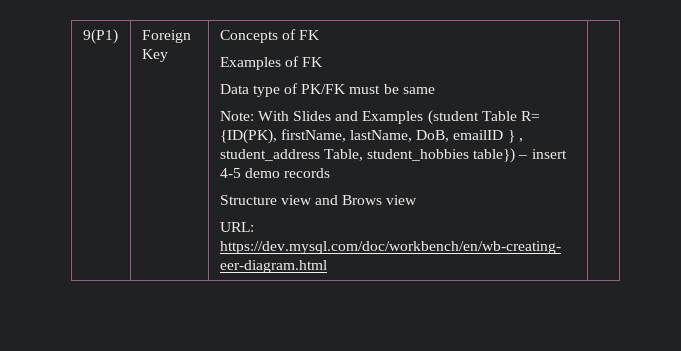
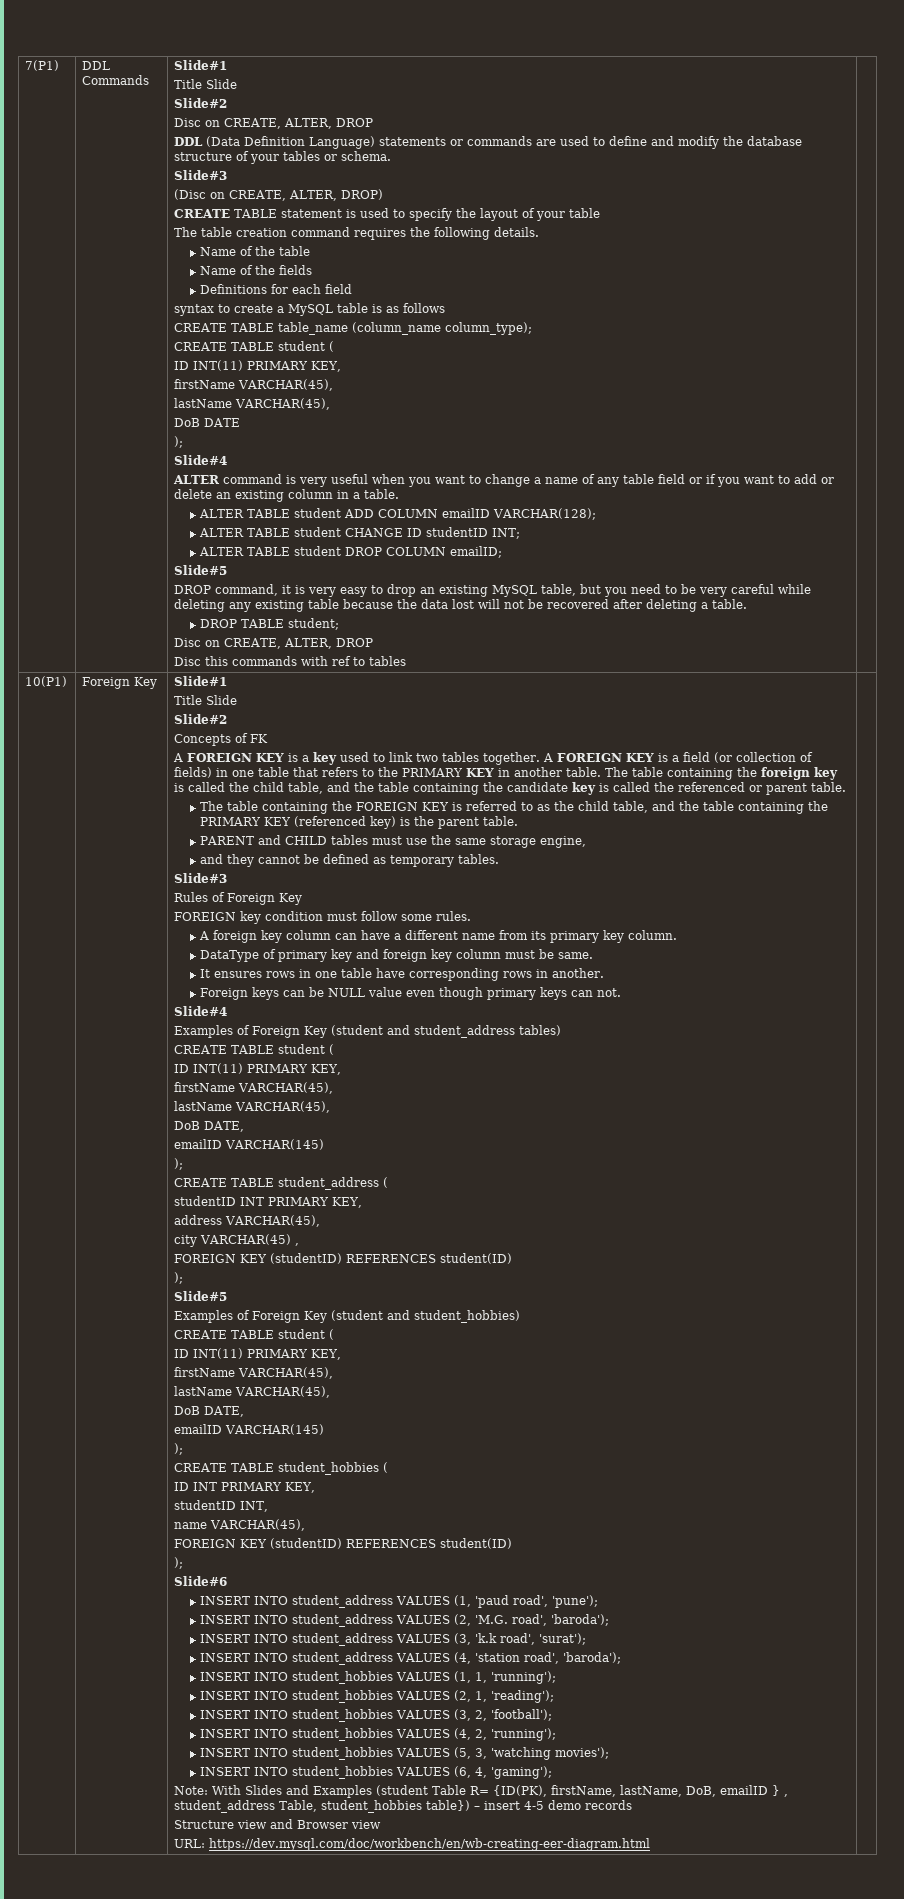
- 9(P1) | Foreign Key | Concepts of FK
- Examples of FK
- Data type of PK/FK must be same
+ 7(P1) | DDL Commands | Slide#1
+ Title Slide
+ Slide#2
+ Disc on CREATE, ALTER, DROP
+ DDL (Data Definition Language) statements or commands are used to define and modify the database structure of your tables or schema.
+ Slide#3
+ (Disc on CREATE, ALTER, DROP)
+ CREATE TABLE statement is used to specify the layout of your table
+ The table creation command requires the following details.
+ Name of the table
+ Name of the fields
+ Definitions for each field
+ syntax to create a MySQL table is as follows
+ CREATE TABLE table_name (column_name column_type);
+ CREATE TABLE student (
+ ID INT(11) PRIMARY KEY,
+ firstName VARCHAR(45),
+ lastName VARCHAR(45),
+ DoB DATE
+ );
+ Slide#4
+ ALTER command is very useful when you want to change a name of any table field or if you want to add or delete an existing column in a table.
+ ALTER TABLE student ADD COLUMN emailID VARCHAR(128);
+ ALTER TABLE student CHANGE ID studentID INT;
+ ALTER TABLE student DROP COLUMN emailID;
+ Slide#5
+ DROP command, it is very easy to drop an existing MySQL table, but you need to be very careful while deleting any existing table because the data lost will not be recovered after deleting a table.
+ DROP TABLE student;
+ Disc on CREATE, ALTER, DROP
+ Disc this commands with ref to tables |
+ 10(P1) | Foreign Key | Slide#1
+ Title Slide
+ Slide#2
+ Concepts of FK
+ A FOREIGN KEY is a key used to link two tables together. A FOREIGN KEY is a field (or collection of fields) in one table that refers to the PRIMARY KEY in another table. The table containing the foreign key is called the child table, and the table containing the candidate key is called the referenced or parent table.
+ The table containing the FOREIGN KEY is referred to as the child table, and the table containing the PRIMARY KEY (referenced key) is the parent table.
+ PARENT and CHILD tables must use the same storage engine,
+ and they cannot be defined as temporary tables.
+ Slide#3
+ Rules of Foreign Key
+ FOREIGN key condition must follow some rules.
+ A foreign key column can have a different name from its primary key column.
+ DataType of primary key and foreign key column must be same.
+ It ensures rows in one table have corresponding rows in another.
+ Foreign keys can be NULL value even though primary keys can not.
+ Slide#4
+ Examples of Foreign Key (student and student_address tables)
+ CREATE TABLE student (
+ ID INT(11) PRIMARY KEY,
+ firstName VARCHAR(45),
+ lastName VARCHAR(45),
+ DoB DATE,
+ emailID VARCHAR(145)
+ );
+ CREATE TABLE student_address (
+ studentID INT PRIMARY KEY,
+ address VARCHAR(45),
+ city VARCHAR(45) ,
+ FOREIGN KEY (studentID) REFERENCES student(ID)
+ );
+ Slide#5
+ Examples of Foreign Key (student and student_hobbies)
+ CREATE TABLE student (
+ ID INT(11) PRIMARY KEY,
+ firstName VARCHAR(45),
+ lastName VARCHAR(45),
+ DoB DATE,
+ emailID VARCHAR(145)
+ );
+ CREATE TABLE student_hobbies (
+ ID INT PRIMARY KEY,
+ studentID INT,
+ name VARCHAR(45),
+ FOREIGN KEY (studentID) REFERENCES student(ID)
+ );
+ Slide#6
+ INSERT INTO student_address VALUES (1, 'paud road', 'pune');
+ INSERT INTO student_address VALUES (2, 'M.G. road', 'baroda');
+ INSERT INTO student_address VALUES (3, 'k.k road', 'surat');
+ INSERT INTO student_address VALUES (4, 'station road', 'baroda');
+ INSERT INTO student_hobbies VALUES (1, 1, 'running');
+ INSERT INTO student_hobbies VALUES (2, 1, 'reading');
+ INSERT INTO student_hobbies VALUES (3, 2, 'football');
+ INSERT INTO student_hobbies VALUES (4, 2, 'running');
+ INSERT INTO student_hobbies VALUES (5, 3, 'watching movies');
+ INSERT INTO student_hobbies VALUES (6, 4, 'gaming');
- Structure view and Brows view
+ Structure view and Browser view

